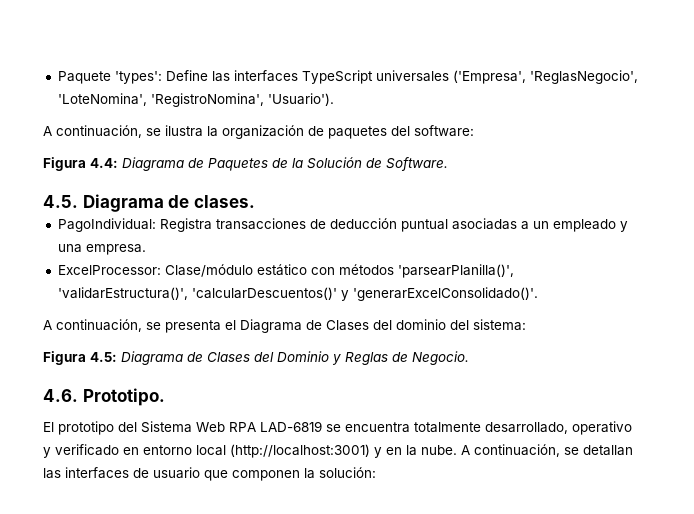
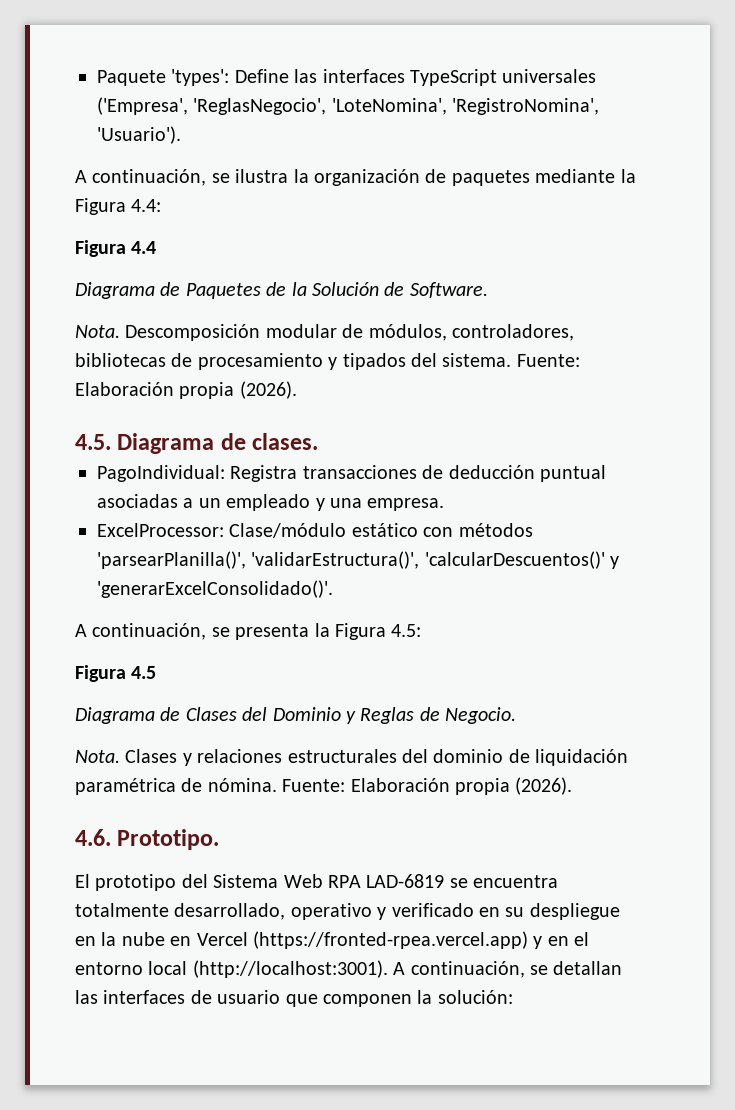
- A continuación, se ilustra la organización de paquetes del software:
- Figura 4.4: Diagrama de Paquetes de la Solución de Software.
+ A continuación, se ilustra la organización de paquetes mediante la Figura 4.4:
+ Figura 4.4
+ Diagrama de Paquetes de la Solución de Software.
+ Nota. Descomposición modular de módulos, controladores, bibliotecas de procesamiento y tipados del sistema. Fuente: Elaboración propia (2026).
- A continuación, se presenta el Diagrama de Clases del dominio del sistema:
- Figura 4.5: Diagrama de Clases del Dominio y Reglas de Negocio.
+ A continuación, se presenta la Figura 4.5:
+ Figura 4.5
+ Diagrama de Clases del Dominio y Reglas de Negocio.
+ Nota. Clases y relaciones estructurales del dominio de liquidación paramétrica de nómina. Fuente: Elaboración propia (2026).
- El prototipo del Sistema Web RPA LAD-6819 se encuentra totalmente desarrollado, operativo y verificado en entorno local (http://localhost:3001) y en la nube.
+ El prototipo del Sistema Web RPA LAD-6819 se encuentra totalmente desarrollado, operativo y verificado en su despliegue en la nube en Vercel (https://fronted-rpea.vercel.app) y en el entorno local (http://localhost:3001).

